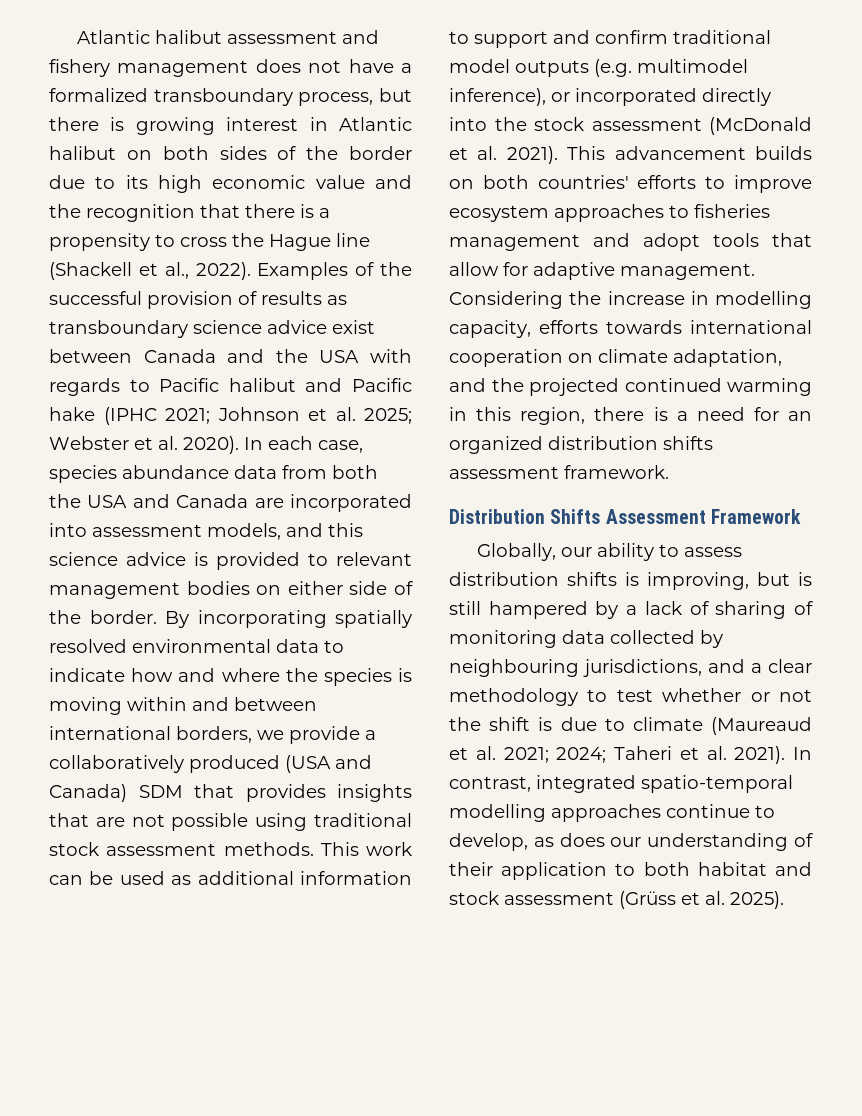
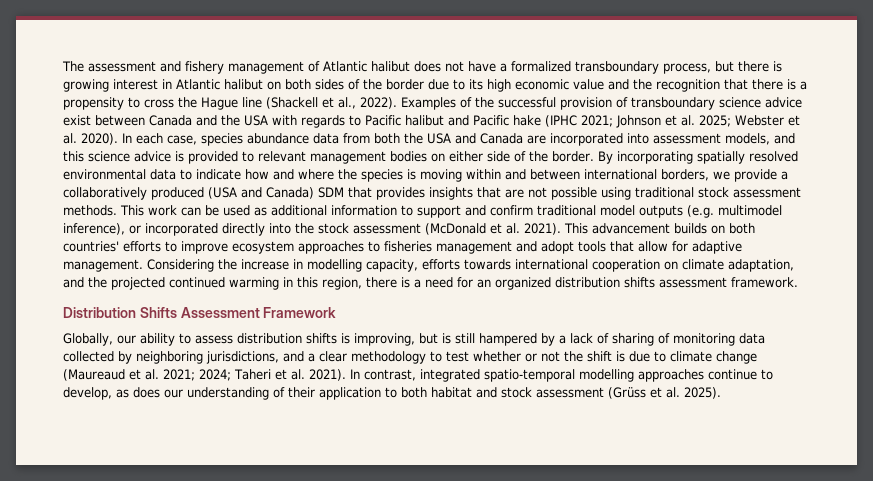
- Atlantic halibut assessment and fishery management does not have a formalized transboundary process, but there is growing interest in Atlantic halibut on both sides of the border due to its high economic value and the recognition that there is a propensity to cross the Hague line (Shackell et al., 2022).
+ The assessment and fishery management of Atlantic halibut does not have a formalized transboundary process, but there is growing interest in Atlantic halibut on both sides of the border due to its high economic value and the recognition that there is a propensity to cross the Hague line (Shackell et al., 2022).
- Examples of the successful provision of results as transboundary science advice exist between Canada and the USA with regards to Pacific halibut and Pacific hake (IPHC 2021; Johnson et al. 2025; Webster et al. 2020).
+ Examples of the successful provision of transboundary science advice exist between Canada and the USA with regards to Pacific halibut and Pacific hake (IPHC 2021; Johnson et al. 2025; Webster et al. 2020).
- Globally, our ability to assess distribution shifts is improving, but is still hampered by a lack of sharing of monitoring data collected by neighbouring jurisdictions, and a clear methodology to test whether or not the shift is due to climate (Maureaud et al. 2021; 2024; Taheri et al. 2021).
+ Globally, our ability to assess distribution shifts is improving, but is still hampered by a lack of sharing of monitoring data collected by neighboring jurisdictions, and a clear methodology to test whether or not the shift is due to climate change (Maureaud et al. 2021; 2024; Taheri et al. 2021).

